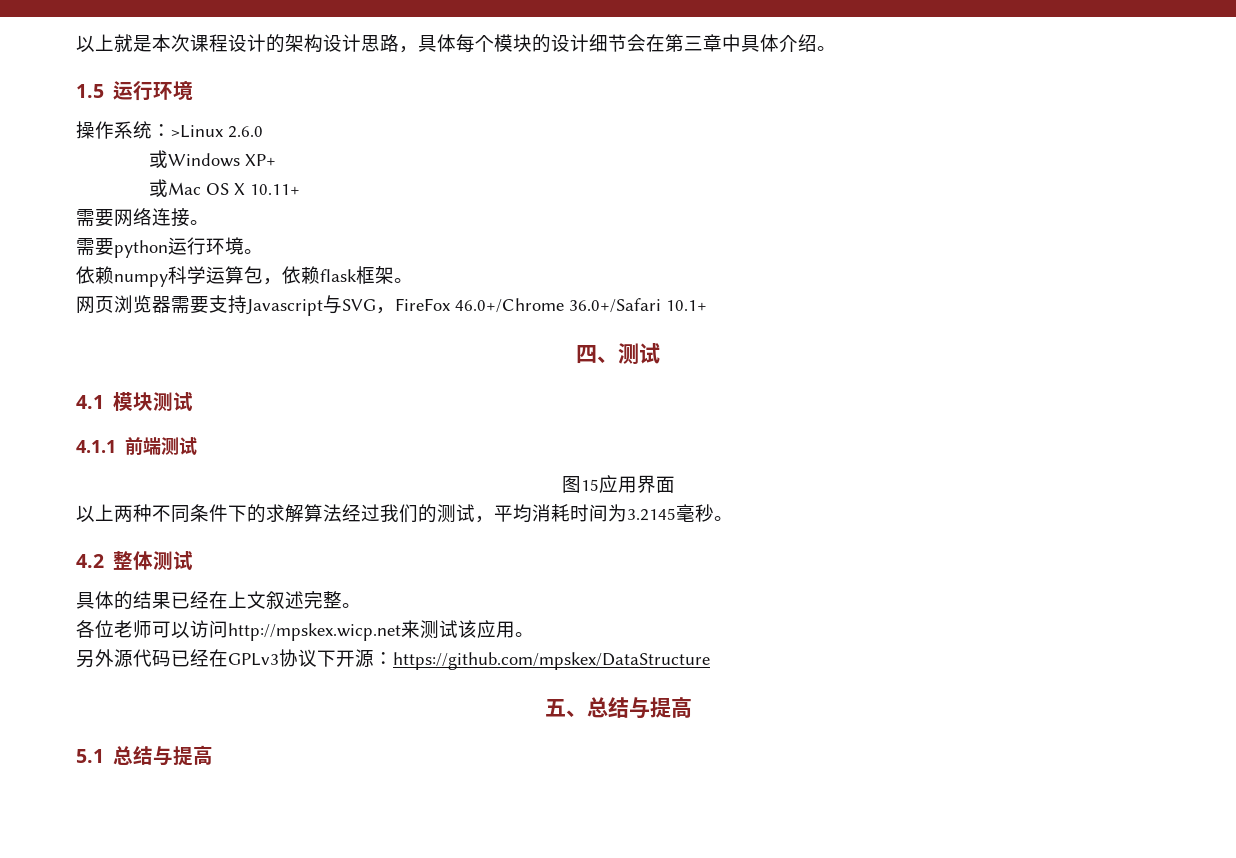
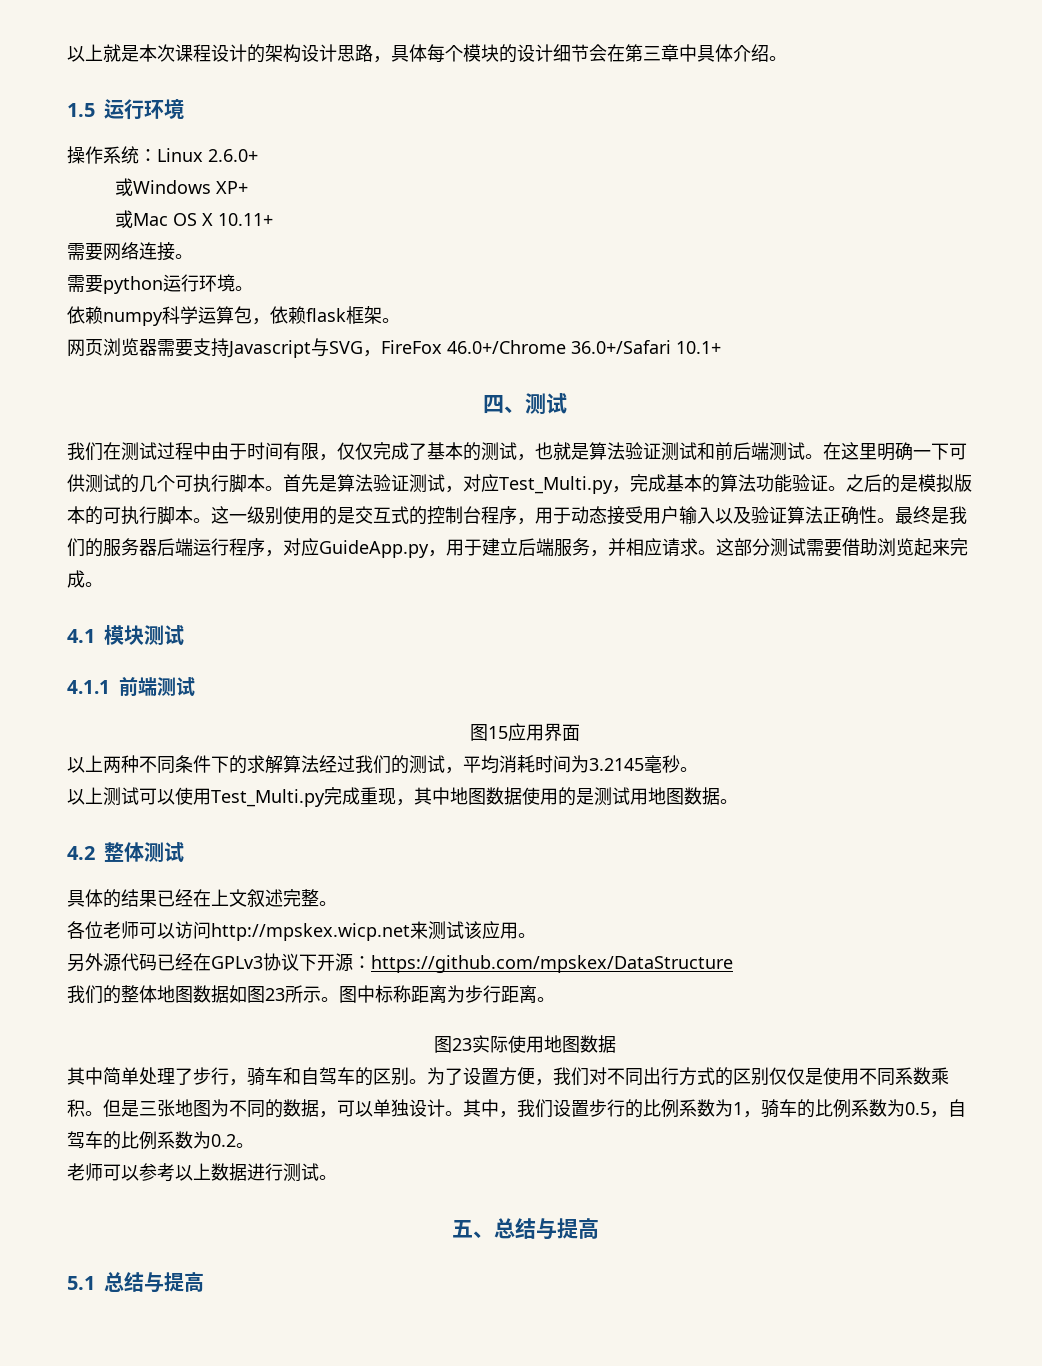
- 操作系统：>Linux 2.6.0
+ 操作系统：Linux 2.6.0+
+ 我们在测试过程中由于时间有限，仅仅完成了基本的测试，也就是算法验证测试和前后端测试。在这里明确一下可供测试的几个可执行脚本。首先是算法验证测试，对应Test_Multi.py，完成基本的算法功能验证。之后的是模拟版本的可执行脚本。这一级别使用的是交互式的控制台程序，用于动态接受用户输入以及验证算法正确性。最终是我们的服务器后端运行程序，对应GuideApp.py，用于建立后端服务，并相应请求。这部分测试需要借助浏览起来完成。
+ 以上测试可以使用Test_Multi.py完成重现，其中地图数据使用的是测试用地图数据。
+ 我们的整体地图数据如图23所示。图中标称距离为步行距离。
+ 图23实际使用地图数据
+ 其中简单处理了步行，骑车和自驾车的区别。为了设置方便，我们对不同出行方式的区别仅仅是使用不同系数乘积。但是三张地图为不同的数据，可以单独设计。其中，我们设置步行的比例系数为1，骑车的比例系数为0.5，自驾车的比例系数为0.2。
+ 老师可以参考以上数据进行测试。

